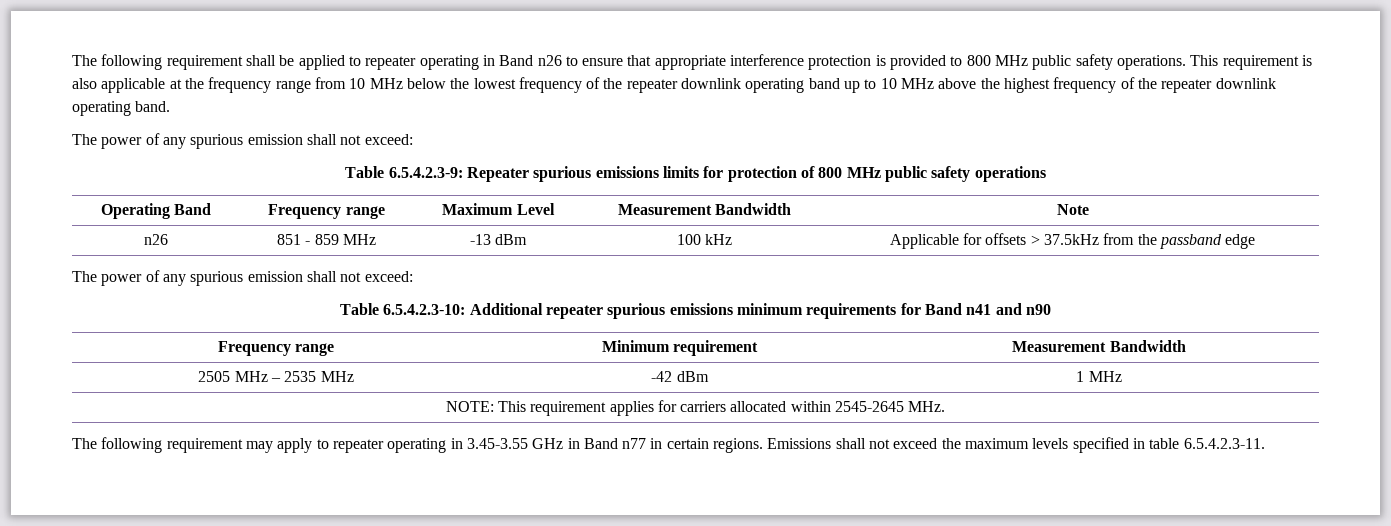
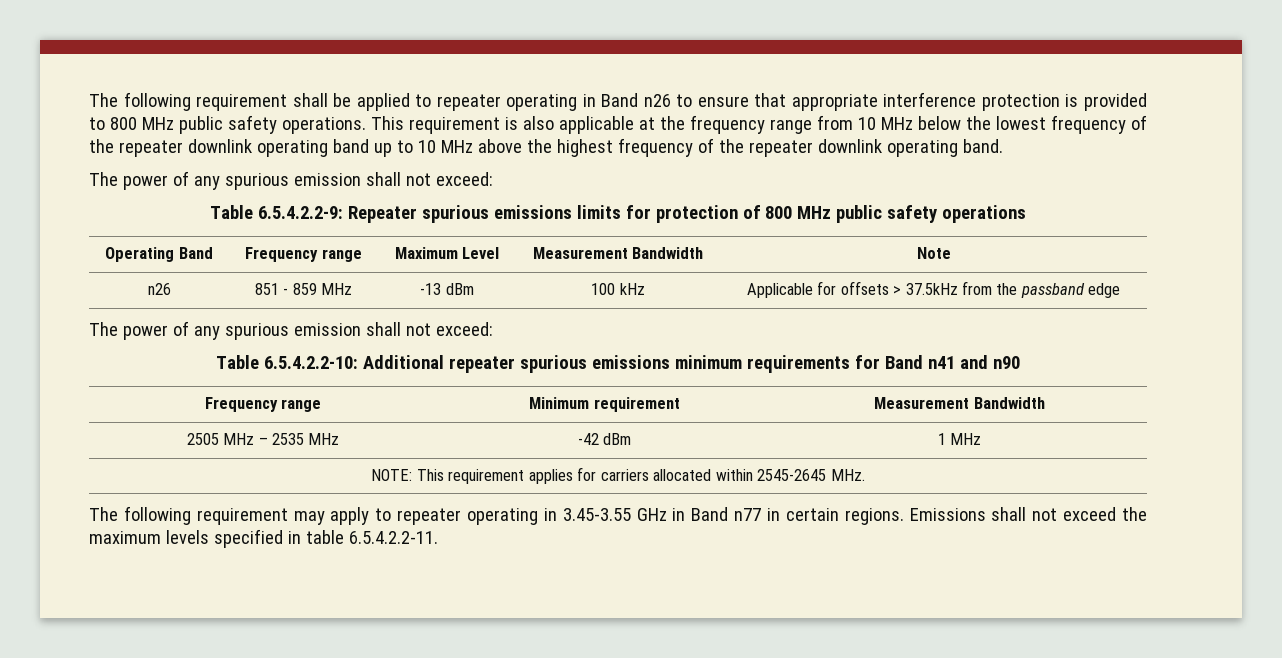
- Table 6.5.4.2.3-9: Repeater spurious emissions limits for protection of 800 MHz public safety operations
+ Table 6.5.4.2.2-9: Repeater spurious emissions limits for protection of 800 MHz public safety operations
- Table 6.5.4.2.3-10: Additional repeater spurious emissions minimum requirements for Band n41 and n90
+ Table 6.5.4.2.2-10: Additional repeater spurious emissions minimum requirements for Band n41 and n90
- Emissions shall not exceed the maximum levels specified in table 6.5.4.2.3-11.
+ Emissions shall not exceed the maximum levels specified in table 6.5.4.2.2-11.

